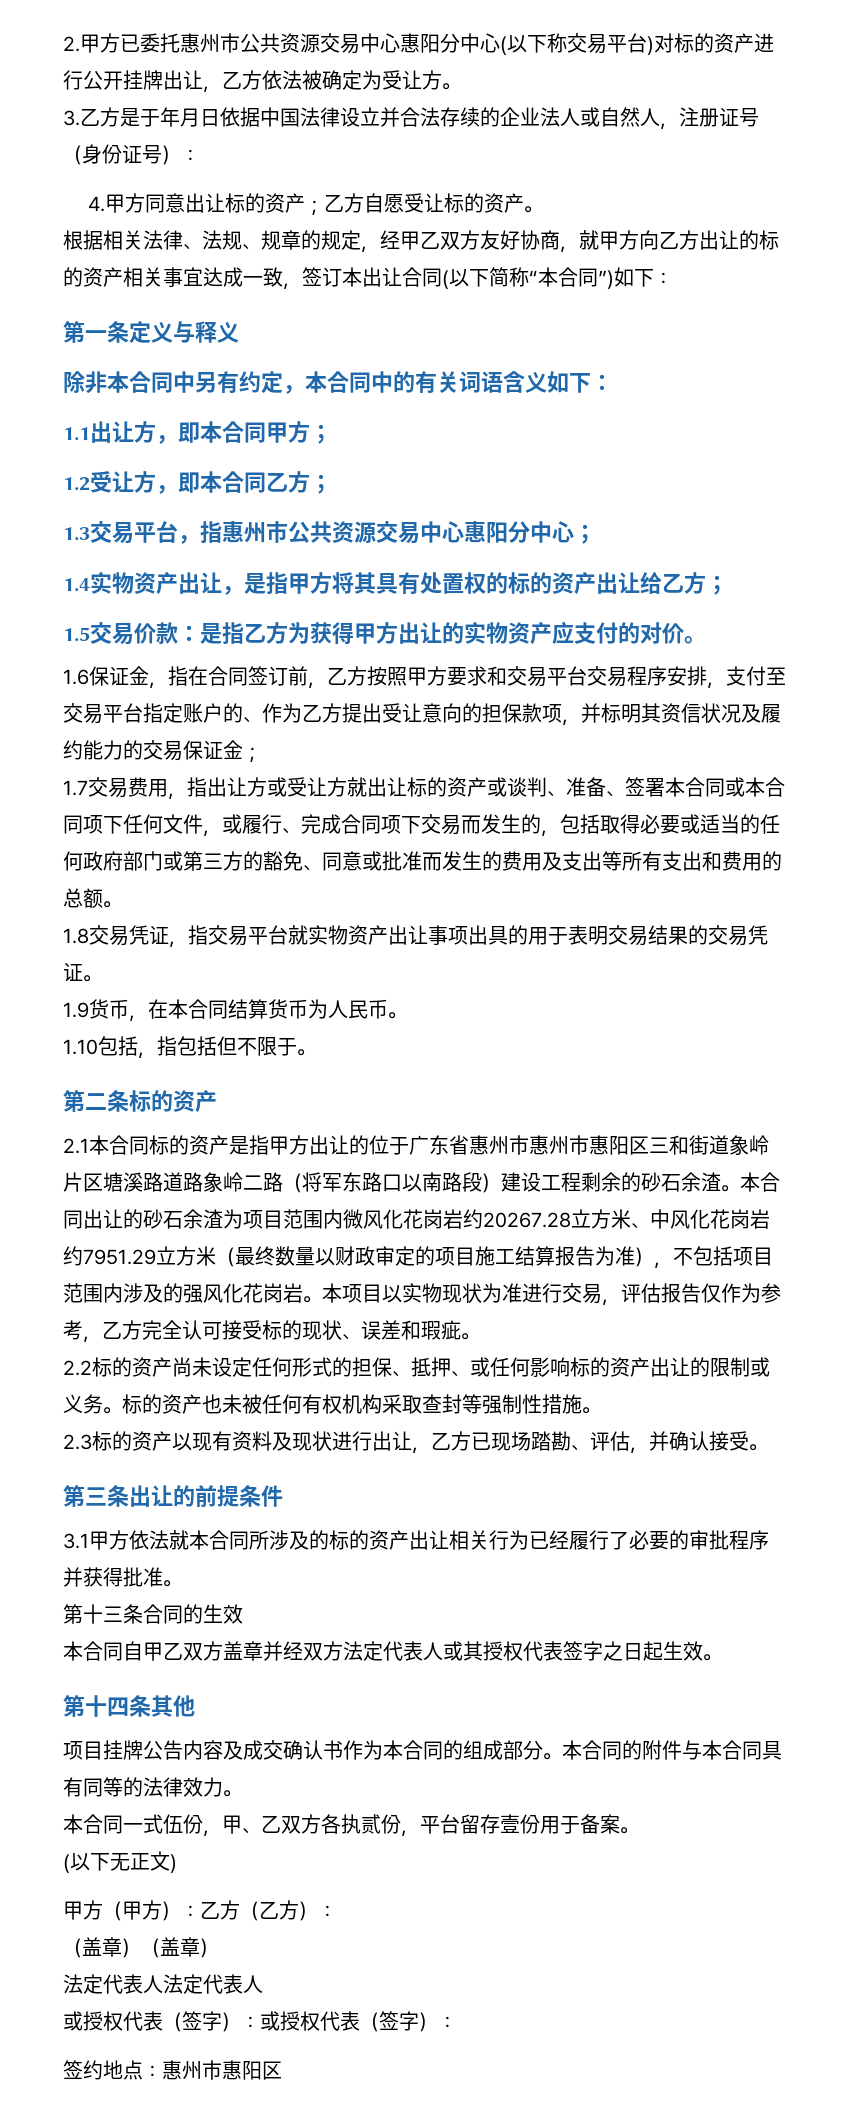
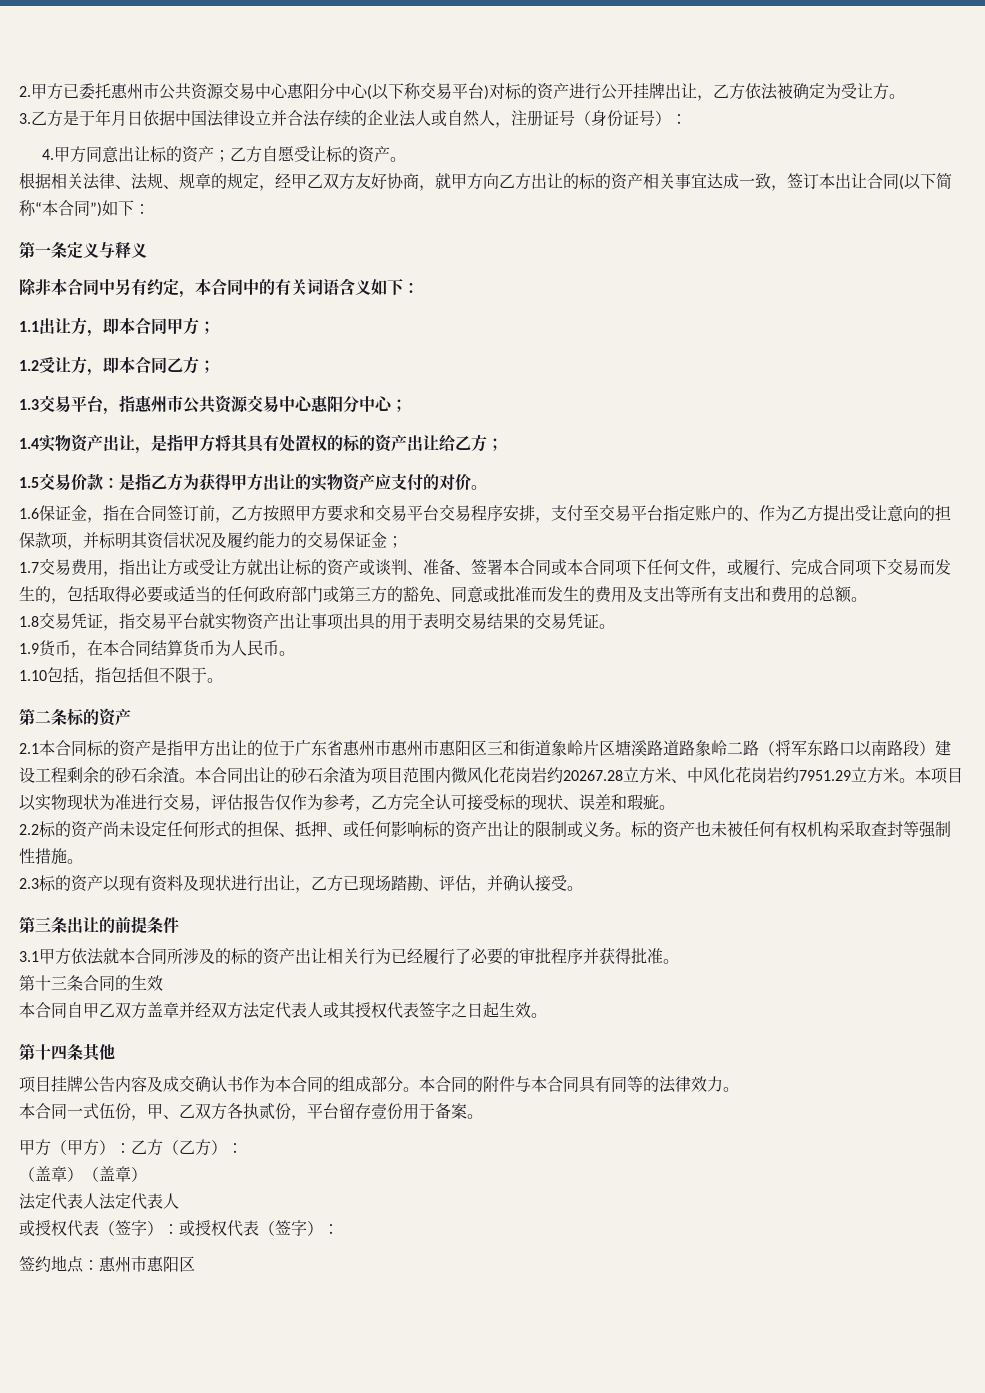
- 本合同出让的砂石余渣为项目范围内微风化花岗岩约20267.28立方米、中风化花岗岩约7951.29立方米（最终数量以财政审定的项目施工结算报告为准），不包括项目范围内涉及的强风化花岗岩。
+ 本合同出让的砂石余渣为项目范围内微风化花岗岩约20267.28立方米、中风化花岗岩约7951.29立方米。
- (以下无正文)

